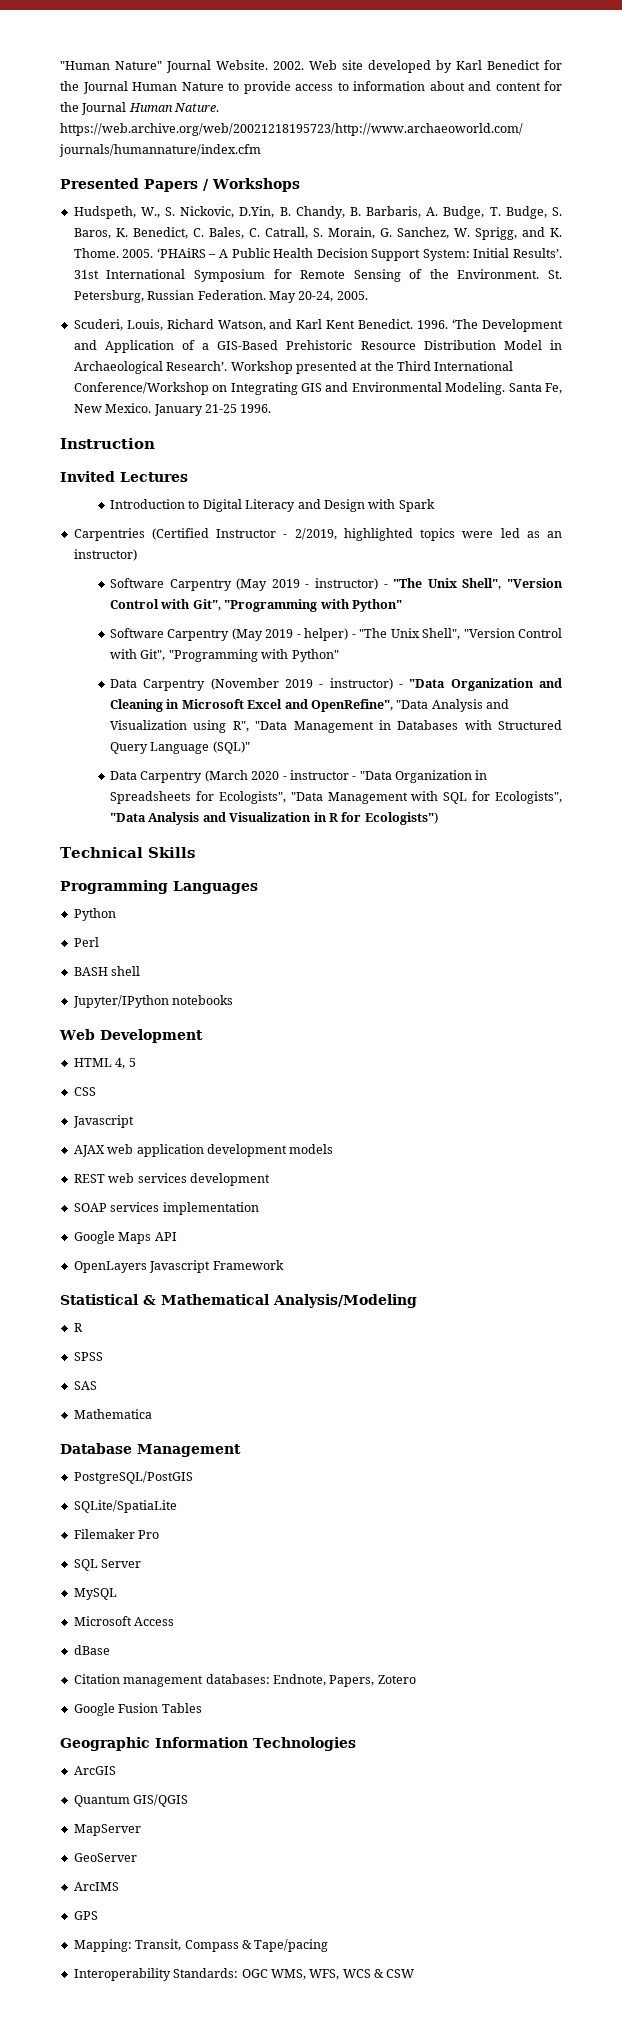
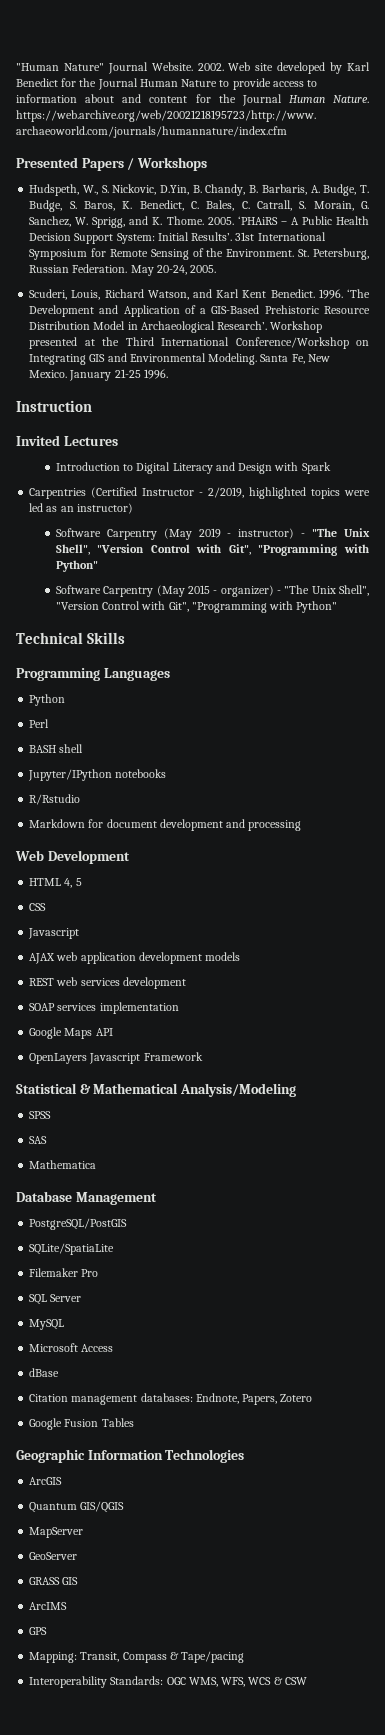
- Software Carpentry (May 2019 - helper) - "The Unix Shell", "Version Control with Git", "Programming with Python"
+ Software Carpentry (May 2015 - organizer) - "The Unix Shell", "Version Control with Git", "Programming with Python"
- Data Carpentry (November 2019 - instructor) - "Data Organization and Cleaning in Microsoft Excel and OpenRefine", "Data Analysis and Visualization using R", "Data Management in Databases with Structured Query Language (SQL)"
- Data Carpentry (March 2020 - instructor - "Data Organization in Spreadsheets for Ecologists", "Data Management with SQL for Ecologists", "Data Analysis and Visualization in R for Ecologists")
+ R/Rstudio
+ Markdown for document development and processing
  Statistical & Mathematical Analysis/Modeling
- R
+ GRASS GIS

